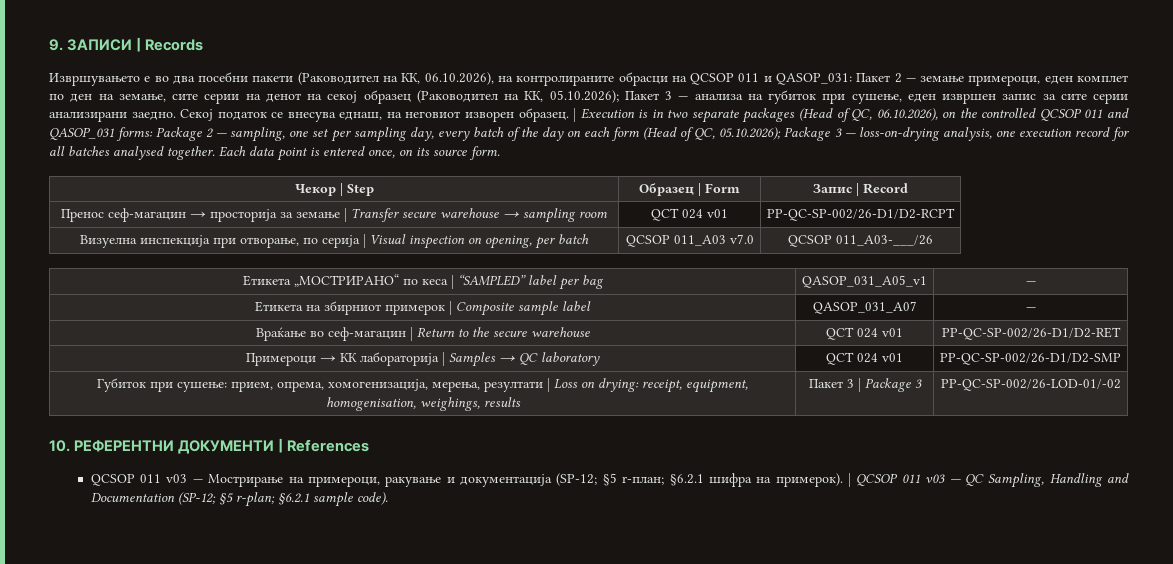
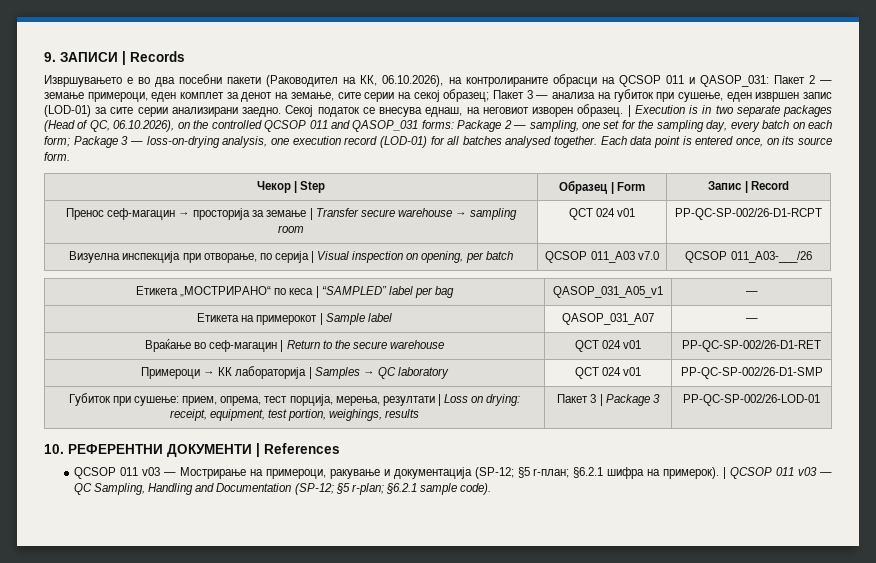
- Извршувањето е во два посебни пакети (Раководител на КК, 06.10.2026), на контролираните обрасци на QCSOP 011 и QASOP_031: Пакет 2 — земање примероци, еден комплет по ден на земање, сите серии на денот на секој образец (Раководител на КК, 05.10.2026); Пакет 3 — анализа на губиток при сушење, еден извршен запис за сите серии анализирани заедно.
+ Извршувањето е во два посебни пакети (Раководител на КК, 06.10.2026), на контролираните обрасци на QCSOP 011 и QASOP_031: Пакет 2 — земање примероци, еден комплет за денот на земање, сите серии на секој образец; Пакет 3 — анализа на губиток при сушење, еден извршен запис (LOD-01) за сите серии анализирани заедно.
- | Execution is in two separate packages (Head of QC, 06.10.2026), on the controlled QCSOP 011 and QASOP_031 forms: Package 2 — sampling, one set per sampling day, every batch of the day on each form (Head of QC, 05.10.2026); Package 3 — loss-on-drying analysis, one execution record for all batches analysed together.
+ | Execution is in two separate packages (Head of QC, 06.10.2026), on the controlled QCSOP 011 and QASOP_031 forms: Package 2 — sampling, one set for the sampling day, every batch on each form; Package 3 — loss-on-drying analysis, one execution record (LOD-01) for all batches analysed together.
- Пренос сеф-магацин → просторија за земање | Transfer secure warehouse → sampling room | QCT 024 v01 | PP-QC-SP-002/26-D1/D2-RCPT
+ Пренос сеф-магацин → просторија за земање | Transfer secure warehouse → sampling room | QCT 024 v01 | PP-QC-SP-002/26-D1-RCPT
- Етикета на збирниот примерок | Composite sample label | QASOP_031_A07 | —
+ Етикета на примерокот | Sample label | QASOP_031_A07 | —
- Враќање во сеф-магацин | Return to the secure warehouse | QCT 024 v01 | PP-QC-SP-002/26-D1/D2-RET
+ Враќање во сеф-магацин | Return to the secure warehouse | QCT 024 v01 | PP-QC-SP-002/26-D1-RET
- Примероци → КК лабораторија | Samples → QC laboratory | QCT 024 v01 | PP-QC-SP-002/26-D1/D2-SMP
+ Примероци → КК лабораторија | Samples → QC laboratory | QCT 024 v01 | PP-QC-SP-002/26-D1-SMP
- Губиток при сушење: прием, опрема, хомогенизација, мерења, резултати | Loss on drying: receipt, equipment, homogenisation, weighings, results | Пакет 3 | Package 3 | PP-QC-SP-002/26-LOD-01/-02
+ Губиток при сушење: прием, опрема, тест порција, мерења, резултати | Loss on drying: receipt, equipment, test portion, weighings, results | Пакет 3 | Package 3 | PP-QC-SP-002/26-LOD-01

